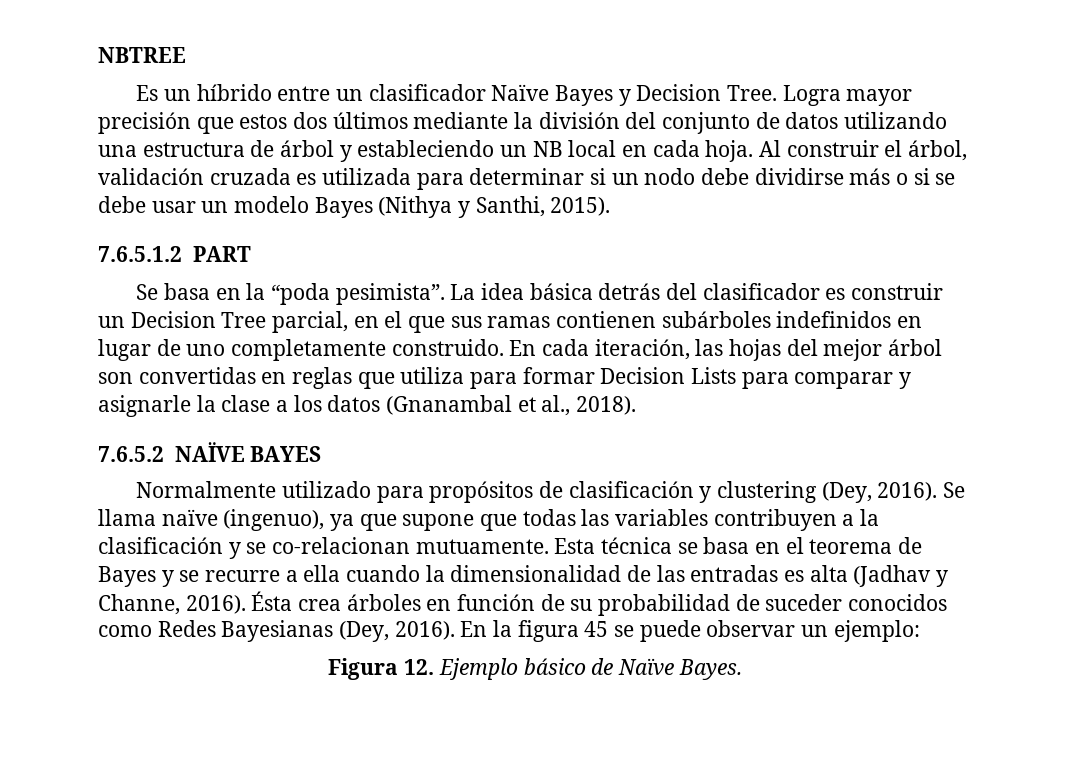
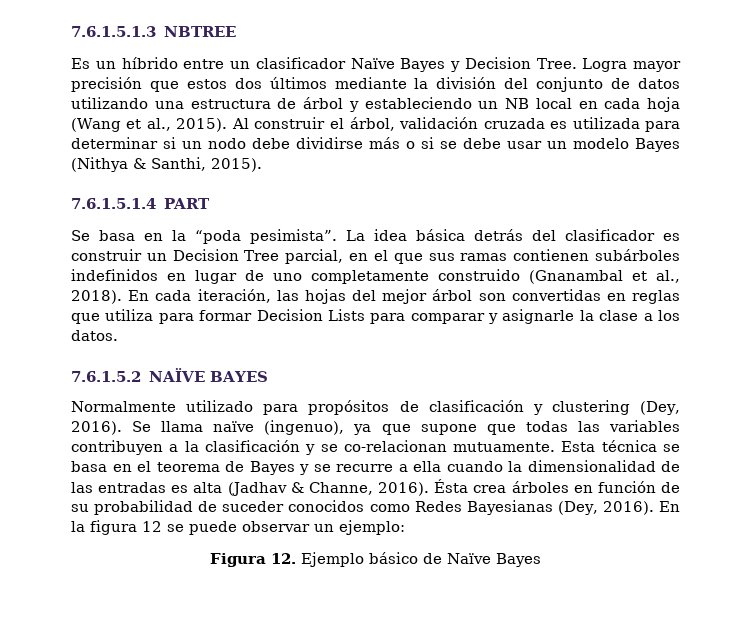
- NBTREE
+ 7.6.1.5.1.3 NBTREE
- Logra mayor precisión que estos dos últimos mediante la división del conjunto de datos utilizando una estructura de árbol y estableciendo un NB local en cada hoja.
+ Logra mayor precisión que estos dos últimos mediante la división del conjunto de datos utilizando una estructura de árbol y estableciendo un NB local en cada hoja (Wang et al., 2015).
- Al construir el árbol, validación cruzada es utilizada para determinar si un nodo debe dividirse más o si se debe usar un modelo Bayes (Nithya y Santhi, 2015).
+ Al construir el árbol, validación cruzada es utilizada para determinar si un nodo debe dividirse más o si se debe usar un modelo Bayes (Nithya & Santhi, 2015).
- 7.6.5.1.2 PART
+ 7.6.1.5.1.4 PART
- La idea básica detrás del clasificador es construir un Decision Tree parcial, en el que sus ramas contienen subárboles indefinidos en lugar de uno completamente construido.
+ La idea básica detrás del clasificador es construir un Decision Tree parcial, en el que sus ramas contienen subárboles indefinidos en lugar de uno completamente construido (Gnanambal et al., 2018).
- En cada iteración, las hojas del mejor árbol son convertidas en reglas que utiliza para formar Decision Lists para comparar y asignarle la clase a los datos (Gnanambal et al., 2018).
- 7.6.5.2 NAÏVE BAYES
+ En cada iteración, las hojas del mejor árbol son convertidas en reglas que utiliza para formar Decision Lists para comparar y asignarle la clase a los datos.
+ 7.6.1.5.2 NAÏVE BAYES
- Esta técnica se basa en el teorema de Bayes y se recurre a ella cuando la dimensionalidad de las entradas es alta (Jadhav y Channe, 2016).
+ Esta técnica se basa en el teorema de Bayes y se recurre a ella cuando la dimensionalidad de las entradas es alta (Jadhav & Channe, 2016).
- En la figura 45 se puede observar un ejemplo:
+ En la figura 12 se puede observar un ejemplo:
- Figura 12. Ejemplo básico de Naïve Bayes.
+ Figura 12. Ejemplo básico de Naïve Bayes

